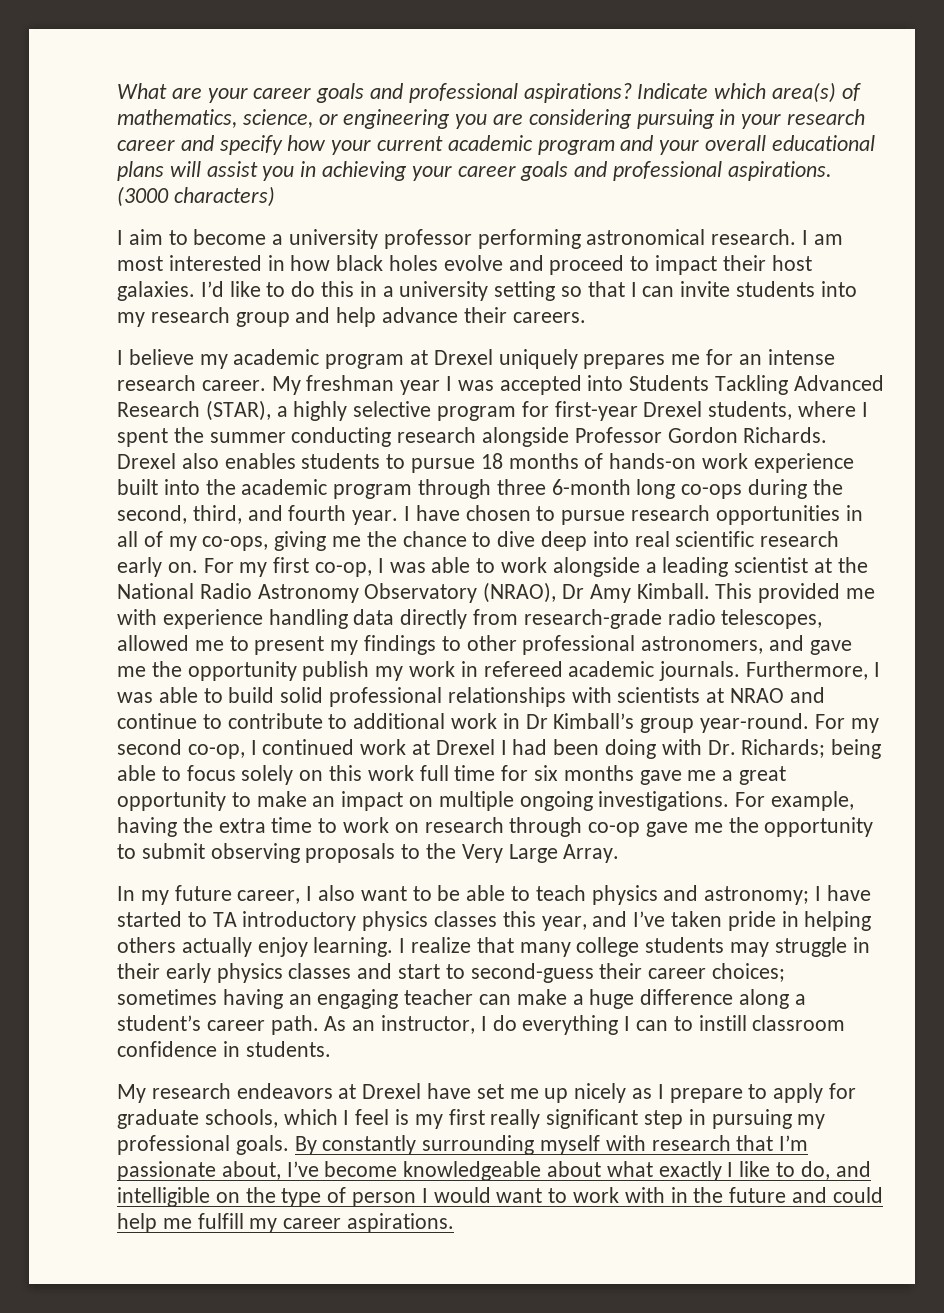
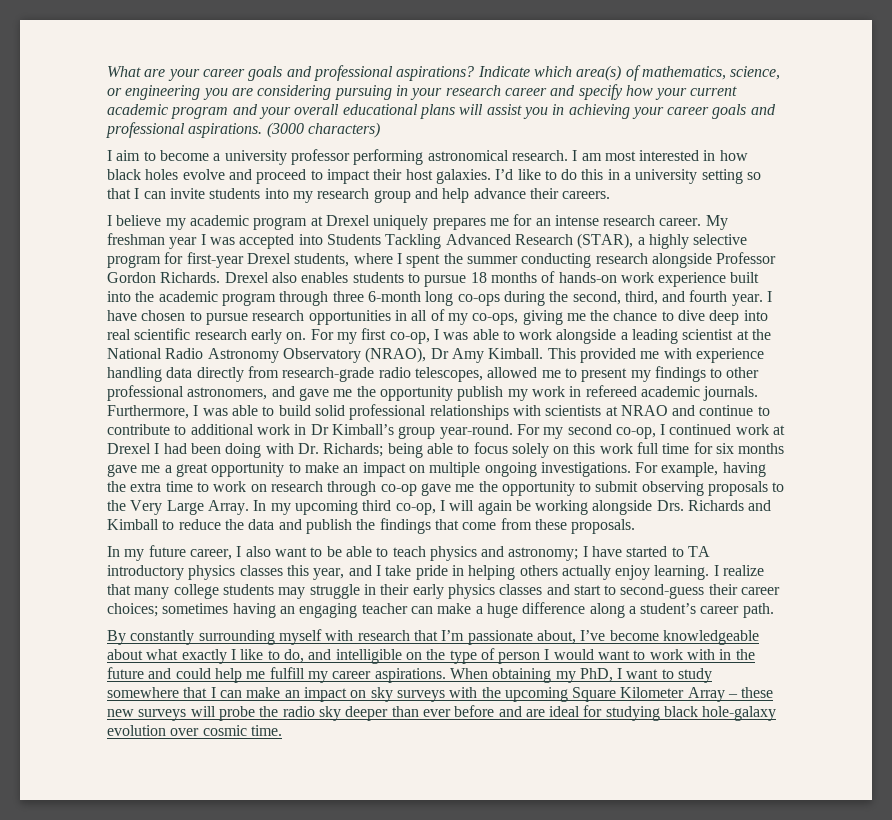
+ In my upcoming third co-op, I will again be working alongside Drs. Richards and Kimball to reduce the data and publish the findings that come from these proposals.
- In my future career, I also want to be able to teach physics and astronomy; I have started to TA introductory physics classes this year, and I’ve taken pride in helping others actually enjoy learning.
+ In my future career, I also want to be able to teach physics and astronomy; I have started to TA introductory physics classes this year, and I take pride in helping others actually enjoy learning.
- sometimes having an engaging teacher can make a huge difference along a student’s career path. As an instructor, I do everything I can to instill classroom confidence in students.
- My research endeavors at Drexel have set me up nicely as I prepare to apply for graduate schools, which I feel is my first really significant step in pursuing my professional goals. By constantly surrounding myself with research that I’m passionate about, I’ve become knowledgeable about what exactly I like to do, and intelligible on the type of person I would want to work with in the future and could help me fulfill my career aspirations.
+ sometimes having an engaging teacher can make a huge difference along a student’s career path.
+ By constantly surrounding myself with research that I’m passionate about, I’ve become knowledgeable about what exactly I like to do, and intelligible on the type of person I would want to work with in the future and could help me fulfill my career aspirations.
+ When obtaining my PhD, I want to study somewhere that I can make an impact on sky surveys with the upcoming Square Kilometer Array – these new surveys will probe the radio sky deeper than ever before and are ideal for studying black hole-galaxy evolution over cosmic time.

